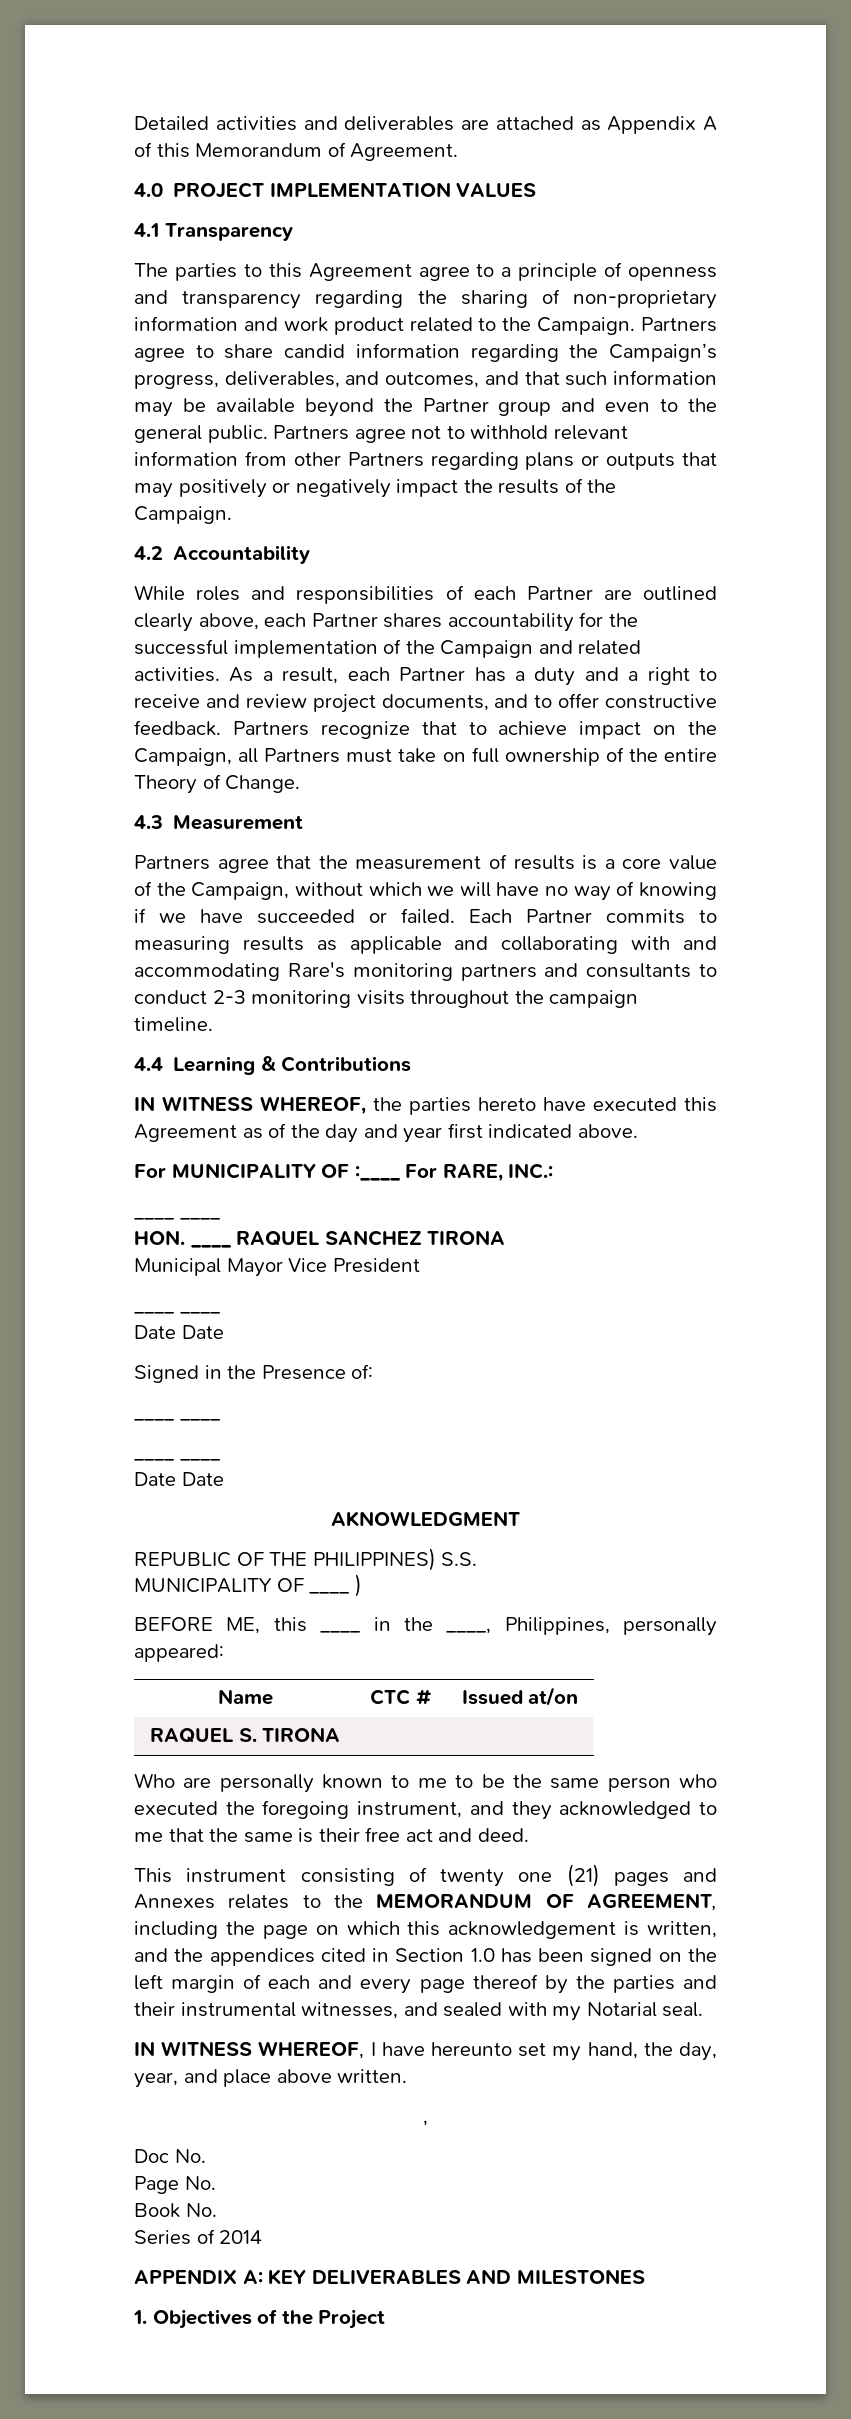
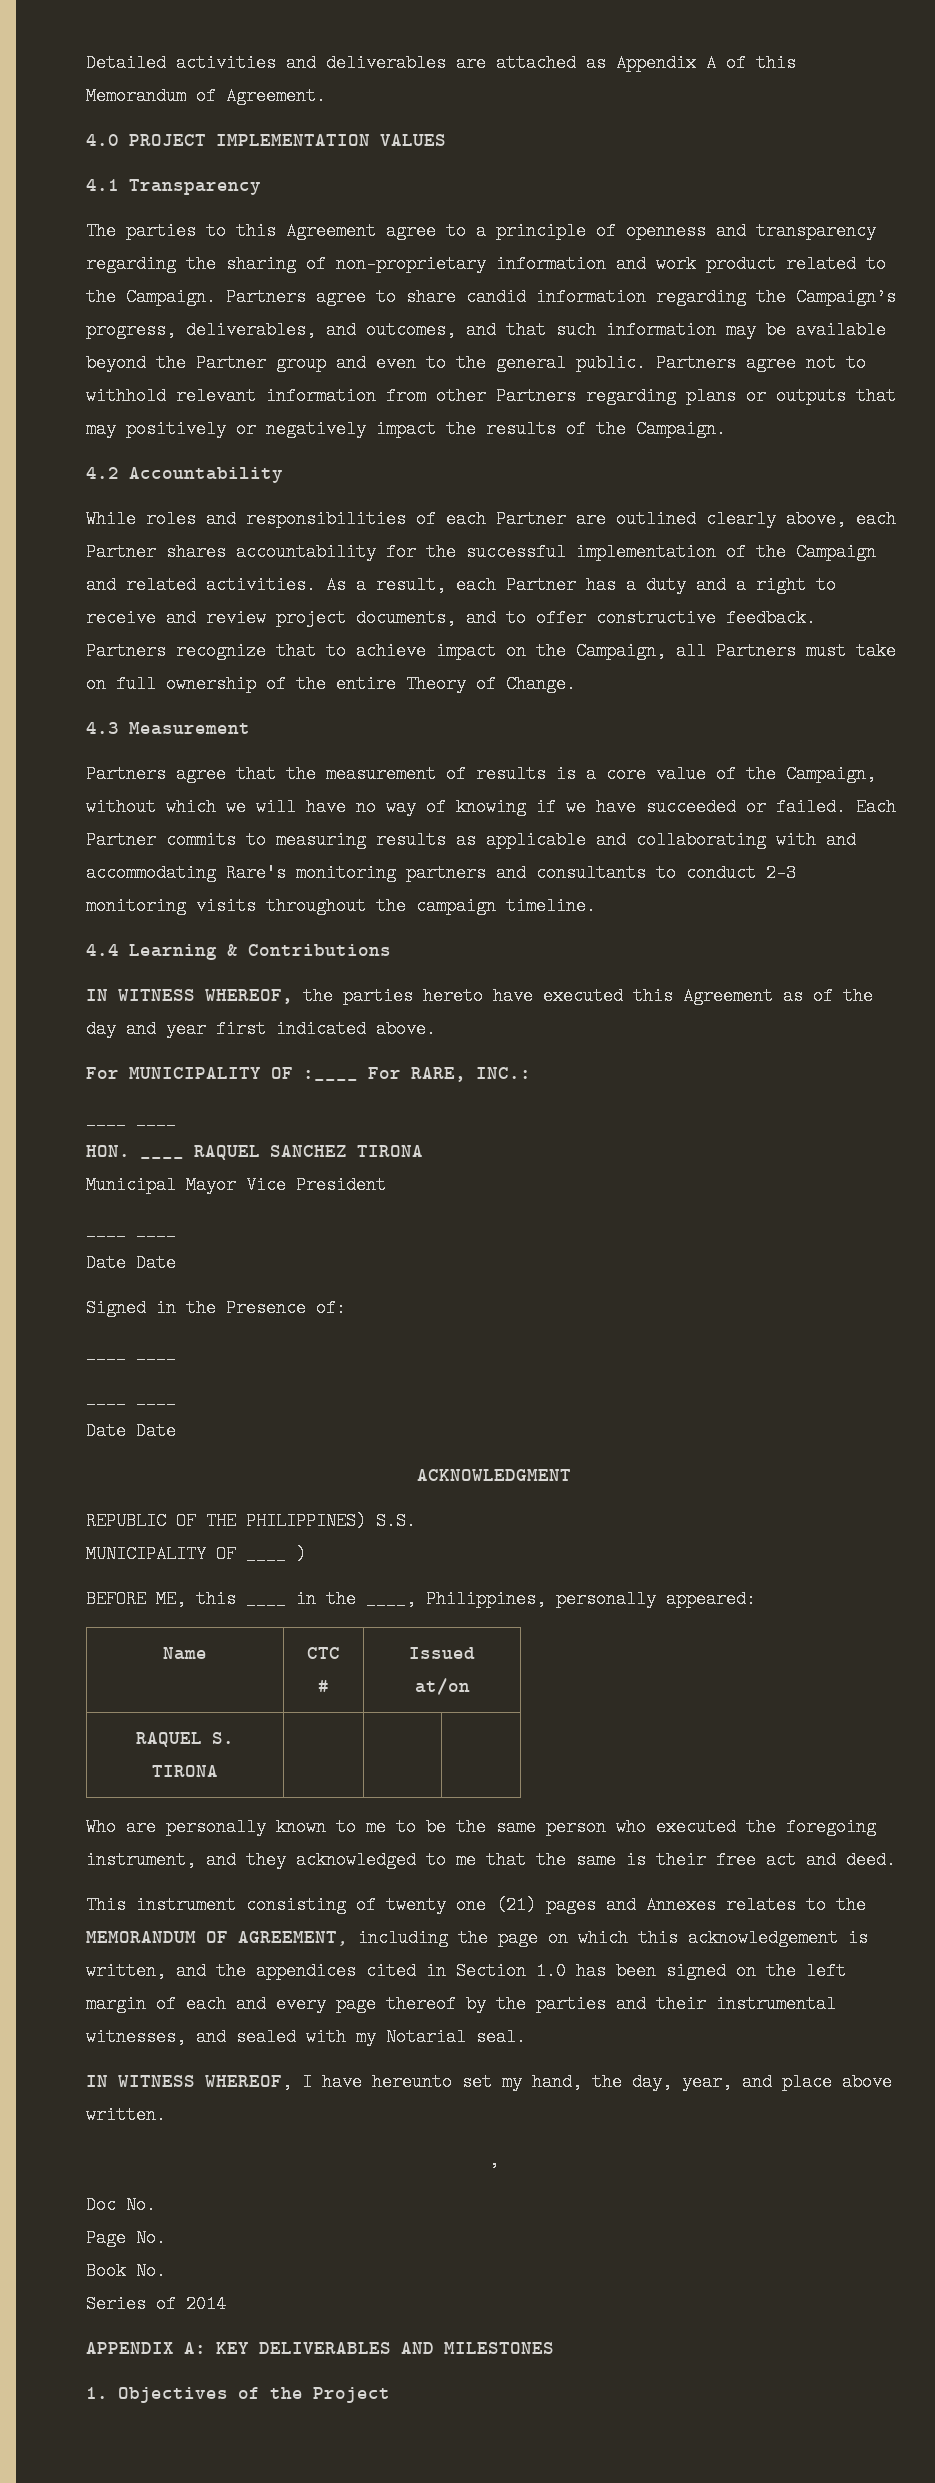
- AKNOWLEDGMENT
+ ACKNOWLEDGMENT

